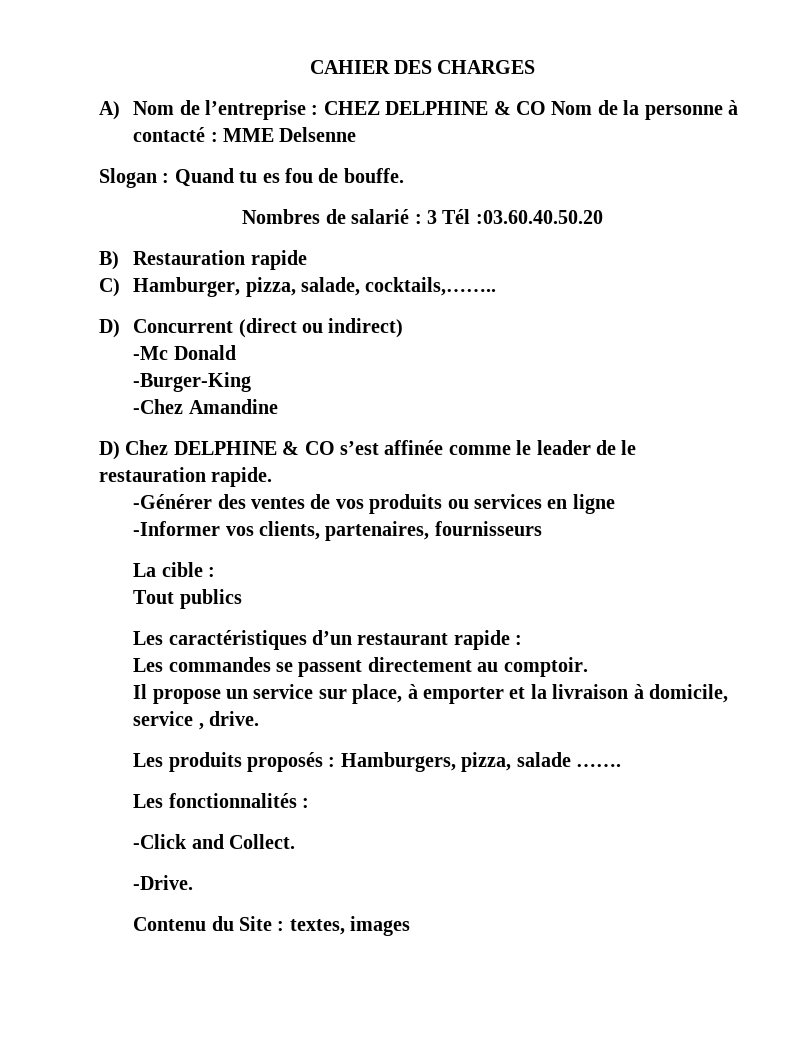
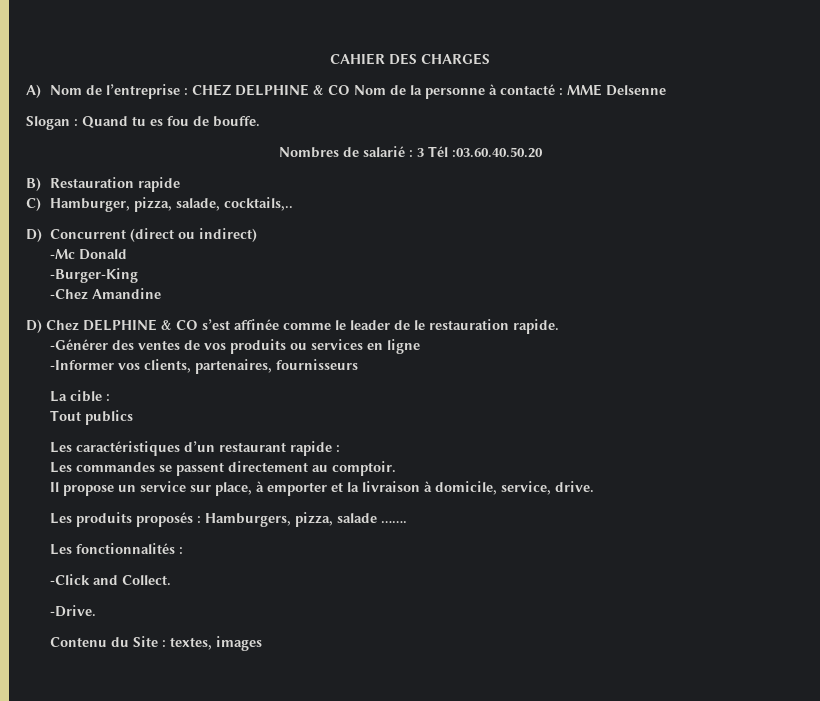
- C) Hamburger, pizza, salade, cocktails,……..
+ C) Hamburger, pizza, salade, cocktails,..
- Il propose un service sur place, à emporter et la livraison à domicile, service , drive.
+ Il propose un service sur place, à emporter et la livraison à domicile, service, drive.

